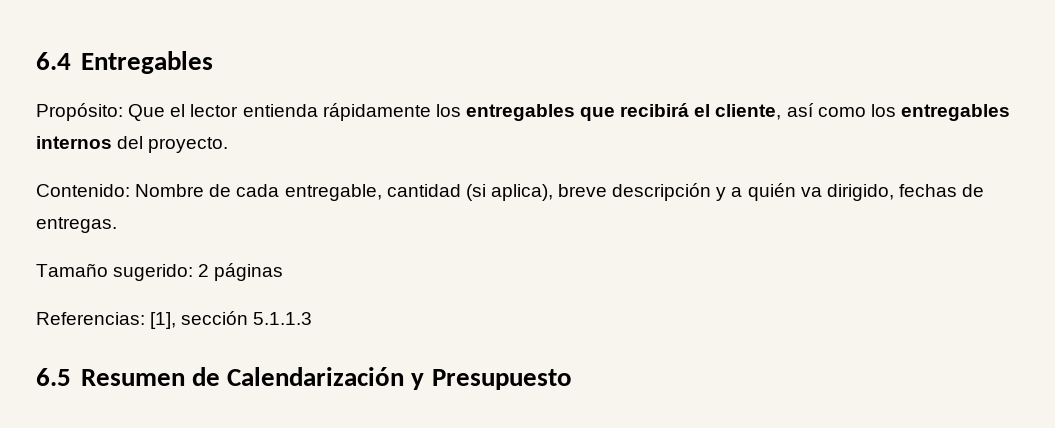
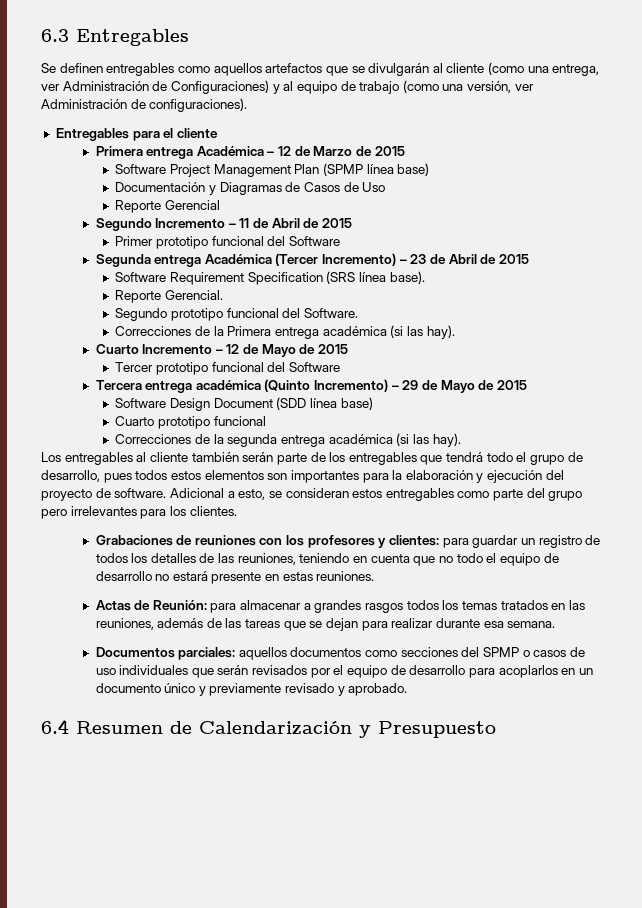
- 6.4 Entregables
+ 6.3 Entregables
- Propósito: Que el lector entienda rápidamente los entregables que recibirá el cliente, así como los entregables internos del proyecto.
- Contenido: Nombre de cada entregable, cantidad (si aplica), breve descripción y a quién va dirigido, fechas de entregas.
- Tamaño sugerido: 2 páginas
- Referencias: [1], sección 5.1.1.3
- 6.5 Resumen de Calendarización y Presupuesto
+ Se definen entregables como aquellos artefactos que se divulgarán al cliente (como una entrega, ver Administración de Configuraciones) y al equipo de trabajo (como una versión, ver Administración de configuraciones).
+ Entregables para el cliente
+ Primera entrega Académica – 12 de Marzo de 2015
+ Software Project Management Plan (SPMP línea base)
+ Documentación y Diagramas de Casos de Uso
+ Reporte Gerencial
+ Segundo Incremento – 11 de Abril de 2015
+ Primer prototipo funcional del Software
+ Segunda entrega Académica (Tercer Incremento) – 23 de Abril de 2015
+ Software Requirement Specification (SRS línea base).
+ Reporte Gerencial.
+ Segundo prototipo funcional del Software.
+ Correcciones de la Primera entrega académica (si las hay).
+ Cuarto Incremento – 12 de Mayo de 2015
+ Tercer prototipo funcional del Software
+ Tercera entrega académica (Quinto Incremento) – 29 de Mayo de 2015
+ Software Design Document (SDD línea base)
+ Cuarto prototipo funcional
+ Correcciones de la segunda entrega académica (si las hay).
+ Los entregables al cliente también serán parte de los entregables que tendrá todo el grupo de desarrollo, pues todos estos elementos son importantes para la elaboración y ejecución del proyecto de software. Adicional a esto, se consideran estos entregables como parte del grupo pero irrelevantes para los clientes.
+ Grabaciones de reuniones con los profesores y clientes: para guardar un registro de todos los detalles de las reuniones, teniendo en cuenta que no todo el equipo de desarrollo no estará presente en estas reuniones.
+ Actas de Reunión: para almacenar a grandes rasgos todos los temas tratados en las reuniones, además de las tareas que se dejan para realizar durante esa semana.
+ Documentos parciales: aquellos documentos como secciones del SPMP o casos de uso individuales que serán revisados por el equipo de desarrollo para acoplarlos en un documento único y previamente revisado y aprobado.
+ 6.4 Resumen de Calendarización y Presupuesto

